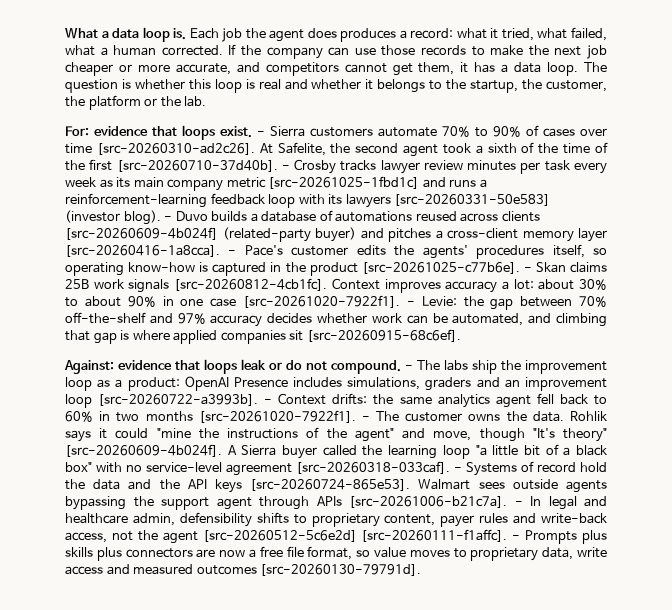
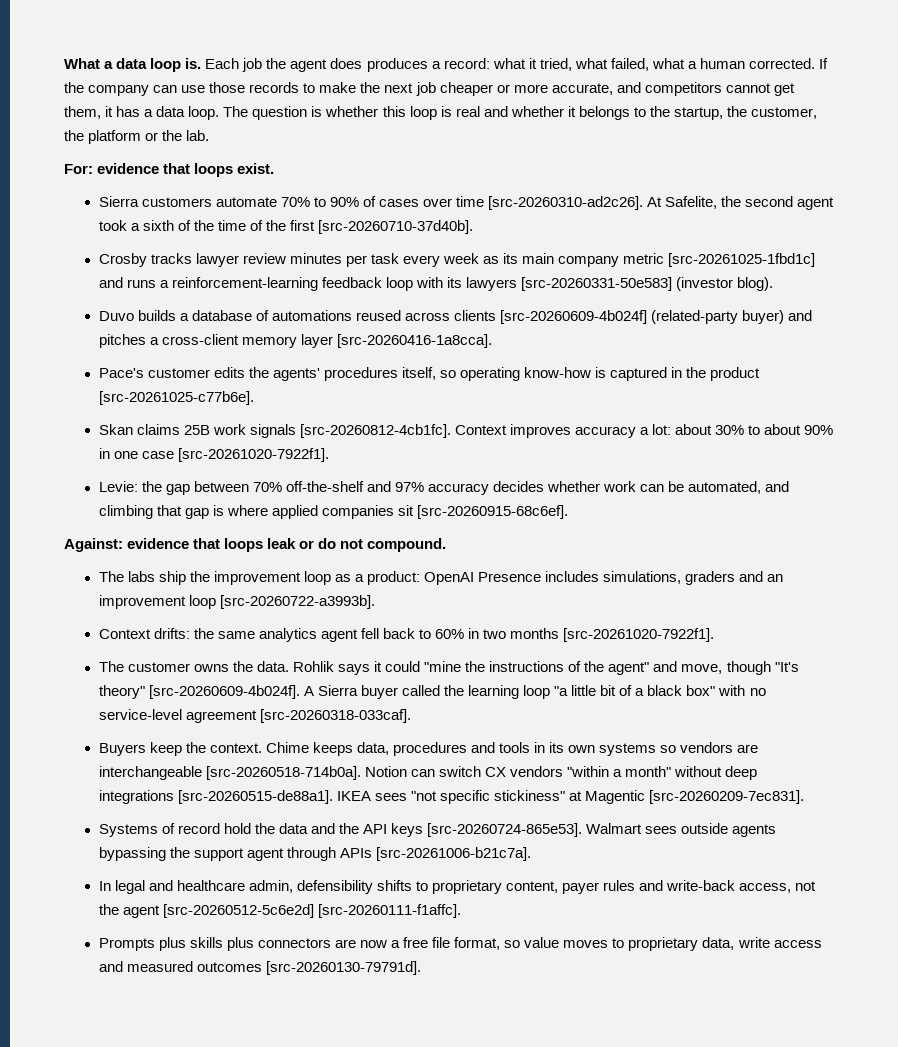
- For: evidence that loops exist. - Sierra customers automate 70% to 90% of cases over time [src-20260310-ad2c26].
+ For: evidence that loops exist.
+ Sierra customers automate 70% to 90% of cases over time [src-20260310-ad2c26].
- At Safelite, the second agent took a sixth of the time of the first [src-20260710-37d40b]. - Crosby tracks lawyer review minutes per task every week as its main company metric [src-20261025-1fbd1c] and runs a reinforcement-learning feedback loop with its lawyers [src-20260331-50e583] (investor blog). - Duvo builds a database of automations reused across clients [src-20260609-4b024f] (related-party buyer) and pitches a cross-client memory layer [src-20260416-1a8cca]. - Pace's customer edits the agents' procedures itself, so operating know-how is captured in the product [src-20261025-c77b6e]. - Skan claims 25B work signals [src-20260812-4cb1fc].
+ At Safelite, the second agent took a sixth of the time of the first [src-20260710-37d40b].
+ Crosby tracks lawyer review minutes per task every week as its main company metric [src-20261025-1fbd1c] and runs a reinforcement-learning feedback loop with its lawyers [src-20260331-50e583] (investor blog).
+ Duvo builds a database of automations reused across clients [src-20260609-4b024f] (related-party buyer) and pitches a cross-client memory layer [src-20260416-1a8cca].
+ Pace's customer edits the agents' procedures itself, so operating know-how is captured in the product [src-20261025-c77b6e].
+ Skan claims 25B work signals [src-20260812-4cb1fc].
- Context improves accuracy a lot: about 30% to about 90% in one case [src-20261020-7922f1]. - Levie: the gap between 70% off-the-shelf and 97% accuracy decides whether work can be automated, and climbing that gap is where applied companies sit [src-20260915-68c6ef].
+ Context improves accuracy a lot: about 30% to about 90% in one case [src-20261020-7922f1].
+ Levie: the gap between 70% off-the-shelf and 97% accuracy decides whether work can be automated, and climbing that gap is where applied companies sit [src-20260915-68c6ef].
- Against: evidence that loops leak or do not compound. - The labs ship the improvement loop as a product: OpenAI Presence includes simulations, graders and an improvement loop [src-20260722-a3993b]. - Context drifts: the same analytics agent fell back to 60% in two months [src-20261020-7922f1]. - The customer owns the data.
+ Against: evidence that loops leak or do not compound.
+ The labs ship the improvement loop as a product: OpenAI Presence includes simulations, graders and an improvement loop [src-20260722-a3993b].
+ Context drifts: the same analytics agent fell back to 60% in two months [src-20261020-7922f1].
+ The customer owns the data.
- A Sierra buyer called the learning loop "a little bit of a black box" with no service-level agreement [src-20260318-033caf]. - Systems of record hold the data and the API keys [src-20260724-865e53].
+ A Sierra buyer called the learning loop "a little bit of a black box" with no service-level agreement [src-20260318-033caf].
+ Buyers keep the context. Chime keeps data, procedures and tools in its own systems so vendors are interchangeable [src-20260518-714b0a]. Notion can switch CX vendors "within a month" without deep integrations [src-20260515-de88a1]. IKEA sees "not specific stickiness" at Magentic [src-20260209-7ec831].
+ Systems of record hold the data and the API keys [src-20260724-865e53].
- Walmart sees outside agents bypassing the support agent through APIs [src-20261006-b21c7a]. - In legal and healthcare admin, defensibility shifts to proprietary content, payer rules and write-back access, not the agent [src-20260512-5c6e2d] [src-20260111-f1affc]. - Prompts plus skills plus connectors are now a free file format, so value moves to proprietary data, write access and measured outcomes [src-20260130-79791d].
+ Walmart sees outside agents bypassing the support agent through APIs [src-20261006-b21c7a].
+ In legal and healthcare admin, defensibility shifts to proprietary content, payer rules and write-back access, not the agent [src-20260512-5c6e2d] [src-20260111-f1affc].
+ Prompts plus skills plus connectors are now a free file format, so value moves to proprietary data, write access and measured outcomes [src-20260130-79791d].

